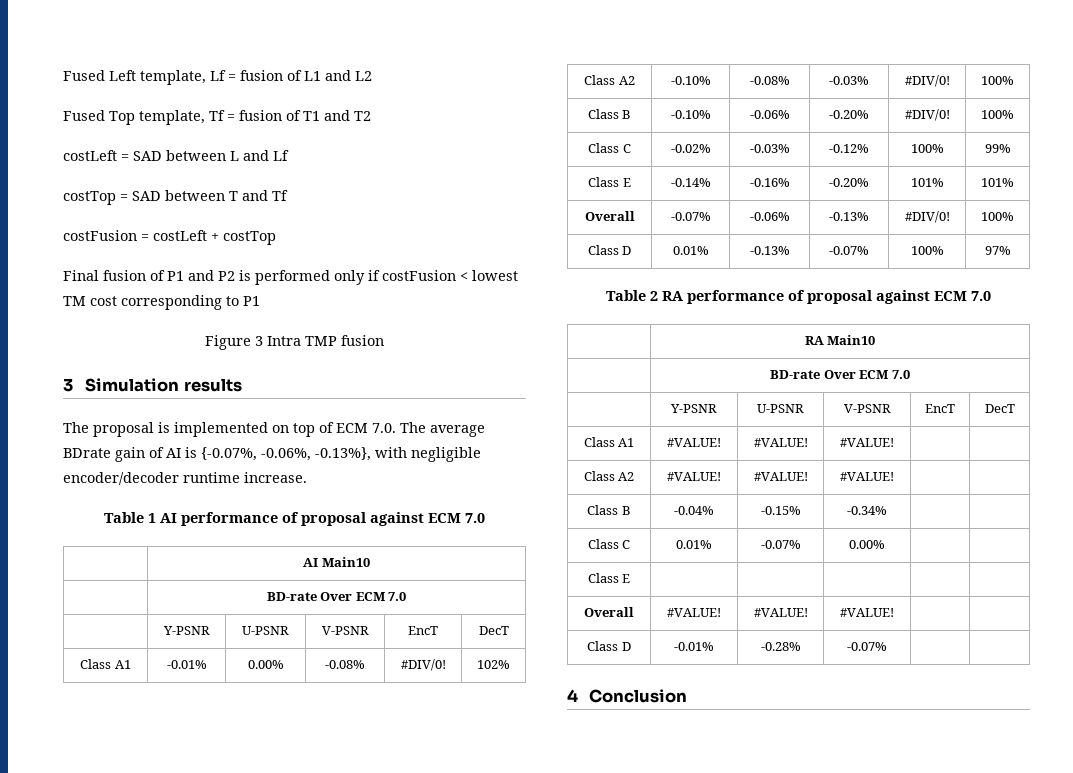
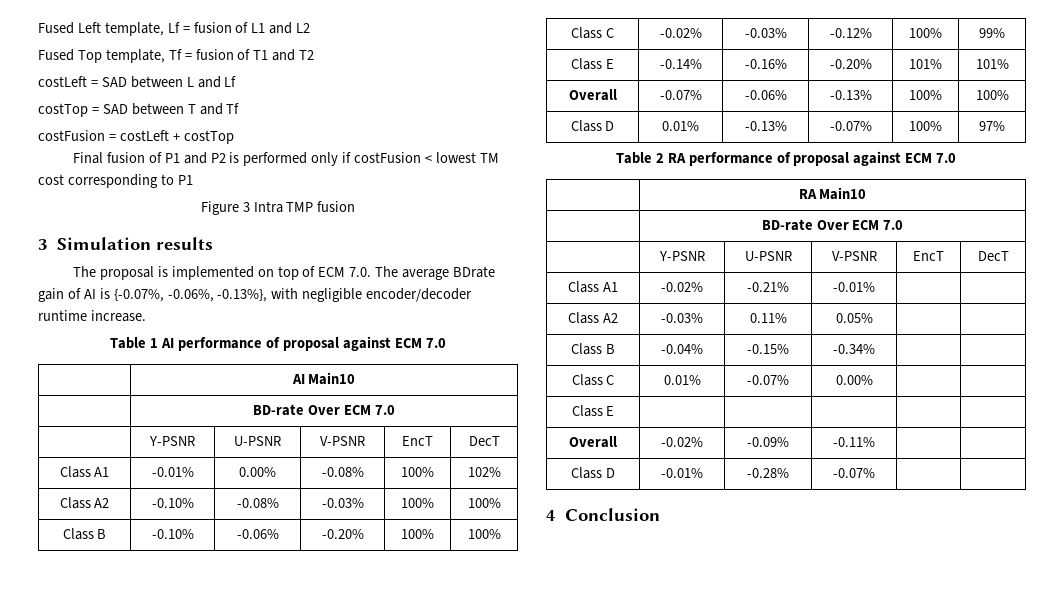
- Class A1 | -0.01% | 0.00% | -0.08% | #DIV/0! | 102%
+ Class A1 | -0.01% | 0.00% | -0.08% | 100% | 102%
- Class A2 | -0.10% | -0.08% | -0.03% | #DIV/0! | 100%
+ Class A2 | -0.10% | -0.08% | -0.03% | 100% | 100%
- Class B | -0.10% | -0.06% | -0.20% | #DIV/0! | 100%
+ Class B | -0.10% | -0.06% | -0.20% | 100% | 100%
- Overall | -0.07% | -0.06% | -0.13% | #DIV/0! | 100%
+ Overall | -0.07% | -0.06% | -0.13% | 100% | 100%
- Class A1 | #VALUE! | #VALUE! | #VALUE! | |
- Class A2 | #VALUE! | #VALUE! | #VALUE! | |
+ Class A1 | -0.02% | -0.21% | -0.01% | |
+ Class A2 | -0.03% | 0.11% | 0.05% | |
- Overall | #VALUE! | #VALUE! | #VALUE! | |
+ Overall | -0.02% | -0.09% | -0.11% | |

